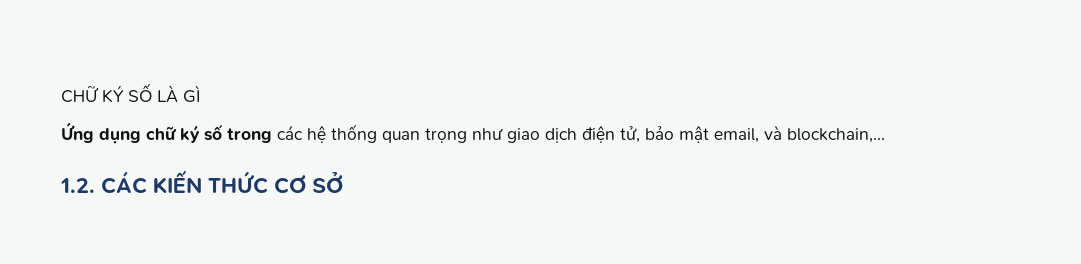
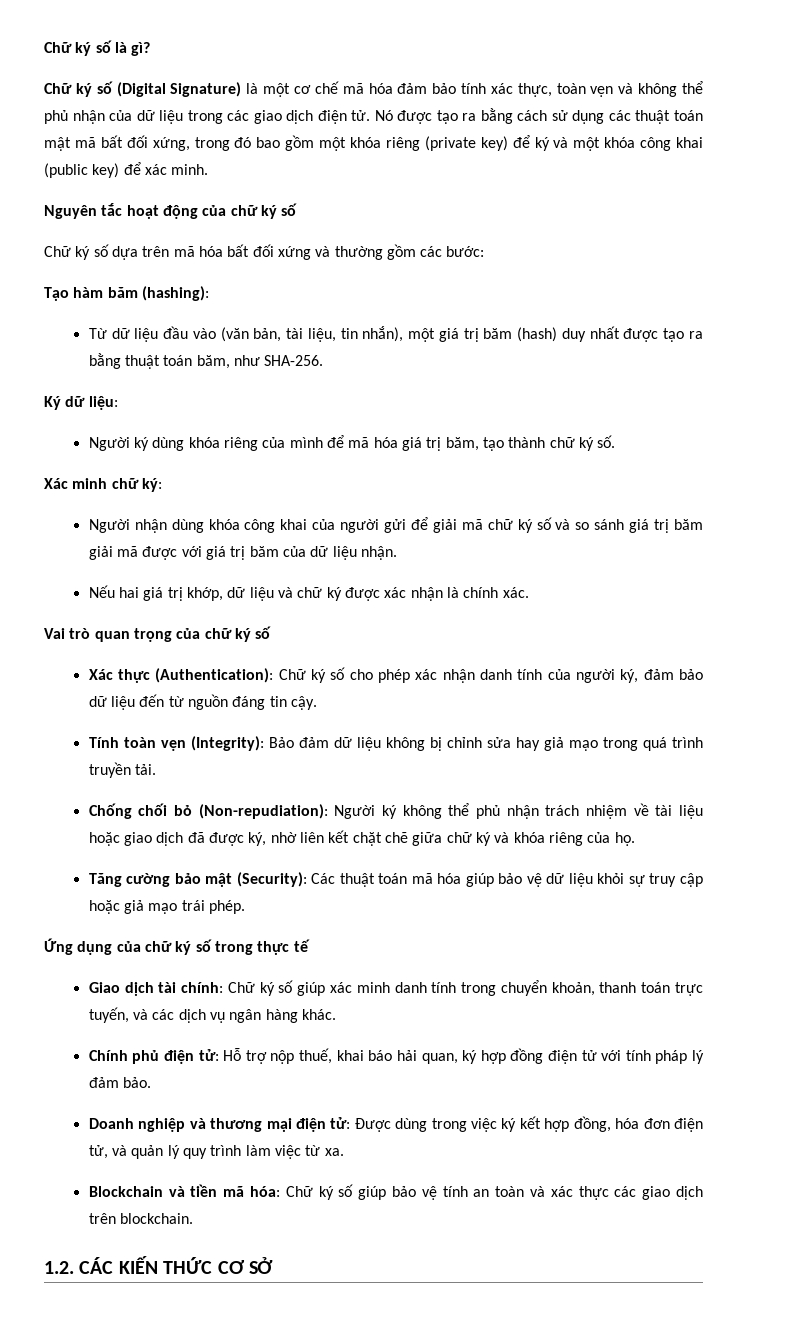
- CHỮ KÝ SỐ LÀ GÌ
+ Chữ ký số là gì?
+ Chữ ký số (Digital Signature) là một cơ chế mã hóa đảm bảo tính xác thực, toàn vẹn và không thể phủ nhận của dữ liệu trong các giao dịch điện tử. Nó được tạo ra bằng cách sử dụng các thuật toán mật mã bất đối xứng, trong đó bao gồm một khóa riêng (private key) để ký và một khóa công khai (public key) để xác minh.
+ Nguyên tắc hoạt động của chữ ký số
+ Chữ ký số dựa trên mã hóa bất đối xứng và thường gồm các bước:
+ Tạo hàm băm (hashing):
+ Từ dữ liệu đầu vào (văn bản, tài liệu, tin nhắn), một giá trị băm (hash) duy nhất được tạo ra bằng thuật toán băm, như SHA-256.
+ Ký dữ liệu:
+ Người ký dùng khóa riêng của mình để mã hóa giá trị băm, tạo thành chữ ký số.
+ Xác minh chữ ký:
+ Người nhận dùng khóa công khai của người gửi để giải mã chữ ký số và so sánh giá trị băm giải mã được với giá trị băm của dữ liệu nhận.
+ Nếu hai giá trị khớp, dữ liệu và chữ ký được xác nhận là chính xác.
+ Vai trò quan trọng của chữ ký số
+ Xác thực (Authentication): Chữ ký số cho phép xác nhận danh tính của người ký, đảm bảo dữ liệu đến từ nguồn đáng tin cậy.
+ Tính toàn vẹn (Integrity): Bảo đảm dữ liệu không bị chỉnh sửa hay giả mạo trong quá trình truyền tải.
+ Chống chối bỏ (Non-repudiation): Người ký không thể phủ nhận trách nhiệm về tài liệu hoặc giao dịch đã được ký, nhờ liên kết chặt chẽ giữa chữ ký và khóa riêng của họ.
+ Tăng cường bảo mật (Security): Các thuật toán mã hóa giúp bảo vệ dữ liệu khỏi sự truy cập hoặc giả mạo trái phép.
- Ứng dụng chữ ký số trong các hệ thống quan trọng như giao dịch điện tử, bảo mật email, và blockchain,…
+ Ứng dụng của chữ ký số trong thực tế
+ Giao dịch tài chính: Chữ ký số giúp xác minh danh tính trong chuyển khoản, thanh toán trực tuyến, và các dịch vụ ngân hàng khác.
+ Chính phủ điện tử: Hỗ trợ nộp thuế, khai báo hải quan, ký hợp đồng điện tử với tính pháp lý đảm bảo.
+ Doanh nghiệp và thương mại điện tử: Được dùng trong việc ký kết hợp đồng, hóa đơn điện tử, và quản lý quy trình làm việc từ xa.
+ Blockchain và tiền mã hóa: Chữ ký số giúp bảo vệ tính an toàn và xác thực các giao dịch trên blockchain.

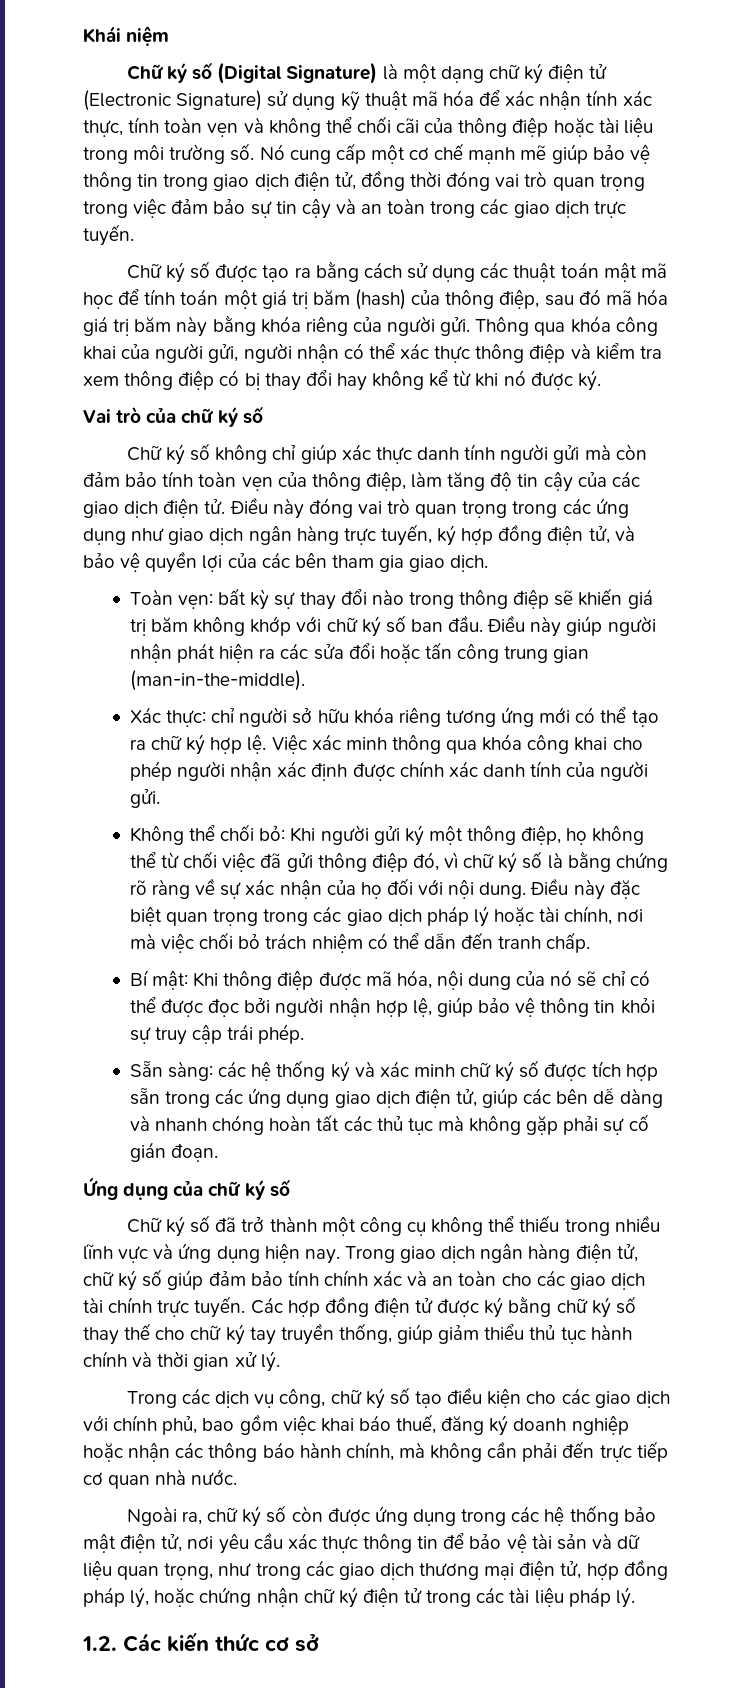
- Chữ ký số là gì?
+ Khái niệm
- Chữ ký số (Digital Signature) là một cơ chế mã hóa đảm bảo tính xác thực, toàn vẹn và không thể phủ nhận của dữ liệu trong các giao dịch điện tử. Nó được tạo ra bằng cách sử dụng các thuật toán mật mã bất đối xứng, trong đó bao gồm một khóa riêng (private key) để ký và một khóa công khai (public key) để xác minh.
- Nguyên tắc hoạt động của chữ ký số
- Chữ ký số dựa trên mã hóa bất đối xứng và thường gồm các bước:
- Tạo hàm băm (hashing):
- Từ dữ liệu đầu vào (văn bản, tài liệu, tin nhắn), một giá trị băm (hash) duy nhất được tạo ra bằng thuật toán băm, như SHA-256.
- Ký dữ liệu:
- Người ký dùng khóa riêng của mình để mã hóa giá trị băm, tạo thành chữ ký số.
- Xác minh chữ ký:
- Người nhận dùng khóa công khai của người gửi để giải mã chữ ký số và so sánh giá trị băm giải mã được với giá trị băm của dữ liệu nhận.
- Nếu hai giá trị khớp, dữ liệu và chữ ký được xác nhận là chính xác.
- Vai trò quan trọng của chữ ký số
- Xác thực (Authentication): Chữ ký số cho phép xác nhận danh tính của người ký, đảm bảo dữ liệu đến từ nguồn đáng tin cậy.
- Tính toàn vẹn (Integrity): Bảo đảm dữ liệu không bị chỉnh sửa hay giả mạo trong quá trình truyền tải.
- Chống chối bỏ (Non-repudiation): Người ký không thể phủ nhận trách nhiệm về tài liệu hoặc giao dịch đã được ký, nhờ liên kết chặt chẽ giữa chữ ký và khóa riêng của họ.
- Tăng cường bảo mật (Security): Các thuật toán mã hóa giúp bảo vệ dữ liệu khỏi sự truy cập hoặc giả mạo trái phép.
+ Chữ ký số (Digital Signature) là một dạng chữ ký điện tử (Electronic Signature) sử dụng kỹ thuật mã hóa để xác nhận tính xác thực, tính toàn vẹn và không thể chối cãi của thông điệp hoặc tài liệu trong môi trường số. Nó cung cấp một cơ chế mạnh mẽ giúp bảo vệ thông tin trong giao dịch điện tử, đồng thời đóng vai trò quan trọng trong việc đảm bảo sự tin cậy và an toàn trong các giao dịch trực tuyến.
+ Chữ ký số được tạo ra bằng cách sử dụng các thuật toán mật mã học để tính toán một giá trị băm (hash) của thông điệp, sau đó mã hóa giá trị băm này bằng khóa riêng của người gửi. Thông qua khóa công khai của người gửi, người nhận có thể xác thực thông điệp và kiểm tra xem thông điệp có bị thay đổi hay không kể từ khi nó được ký.
+ Vai trò của chữ ký số
+ Chữ ký số không chỉ giúp xác thực danh tính người gửi mà còn đảm bảo tính toàn vẹn của thông điệp, làm tăng độ tin cậy của các giao dịch điện tử. Điều này đóng vai trò quan trọng trong các ứng dụng như giao dịch ngân hàng trực tuyến, ký hợp đồng điện tử, và bảo vệ quyền lợi của các bên tham gia giao dịch.
+ Toàn vẹn: bất kỳ sự thay đổi nào trong thông điệp sẽ khiến giá trị băm không khớp với chữ ký số ban đầu. Điều này giúp người nhận phát hiện ra các sửa đổi hoặc tấn công trung gian (man-in-the-middle).
+ Xác thực: chỉ người sở hữu khóa riêng tương ứng mới có thể tạo ra chữ ký hợp lệ. Việc xác minh thông qua khóa công khai cho phép người nhận xác định được chính xác danh tính của người gửi.
+ Không thể chối bỏ: Khi người gửi ký một thông điệp, họ không thể từ chối việc đã gửi thông điệp đó, vì chữ ký số là bằng chứng rõ ràng về sự xác nhận của họ đối với nội dung. Điều này đặc biệt quan trọng trong các giao dịch pháp lý hoặc tài chính, nơi mà việc chối bỏ trách nhiệm có thể dẫn đến tranh chấp.
+ Bí mật: Khi thông điệp được mã hóa, nội dung của nó sẽ chỉ có thể được đọc bởi người nhận hợp lệ, giúp bảo vệ thông tin khỏi sự truy cập trái phép.
+ Sẵn sàng: các hệ thống ký và xác minh chữ ký số được tích hợp sẵn trong các ứng dụng giao dịch điện tử, giúp các bên dễ dàng và nhanh chóng hoàn tất các thủ tục mà không gặp phải sự cố gián đoạn.
- Ứng dụng của chữ ký số trong thực tế
- Giao dịch tài chính: Chữ ký số giúp xác minh danh tính trong chuyển khoản, thanh toán trực tuyến, và các dịch vụ ngân hàng khác.
- Chính phủ điện tử: Hỗ trợ nộp thuế, khai báo hải quan, ký hợp đồng điện tử với tính pháp lý đảm bảo.
- Doanh nghiệp và thương mại điện tử: Được dùng trong việc ký kết hợp đồng, hóa đơn điện tử, và quản lý quy trình làm việc từ xa.
- Blockchain và tiền mã hóa: Chữ ký số giúp bảo vệ tính an toàn và xác thực các giao dịch trên blockchain.
- 1.2. CÁC KIẾN THỨC CƠ SỞ
+ Ứng dụng của chữ ký số
+ Chữ ký số đã trở thành một công cụ không thể thiếu trong nhiều lĩnh vực và ứng dụng hiện nay. Trong giao dịch ngân hàng điện tử, chữ ký số giúp đảm bảo tính chính xác và an toàn cho các giao dịch tài chính trực tuyến. Các hợp đồng điện tử được ký bằng chữ ký số thay thế cho chữ ký tay truyền thống, giúp giảm thiểu thủ tục hành chính và thời gian xử lý.
+ Trong các dịch vụ công, chữ ký số tạo điều kiện cho các giao dịch với chính phủ, bao gồm việc khai báo thuế, đăng ký doanh nghiệp hoặc nhận các thông báo hành chính, mà không cần phải đến trực tiếp cơ quan nhà nước.
+ Ngoài ra, chữ ký số còn được ứng dụng trong các hệ thống bảo mật điện tử, nơi yêu cầu xác thực thông tin để bảo vệ tài sản và dữ liệu quan trọng, như trong các giao dịch thương mại điện tử, hợp đồng pháp lý, hoặc chứng nhận chữ ký điện tử trong các tài liệu pháp lý.
+ 1.2. Các kiến thức cơ sở

